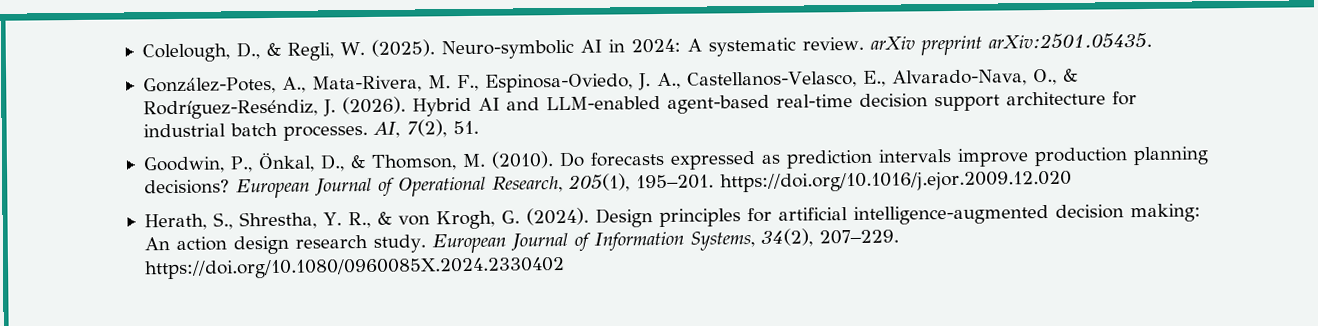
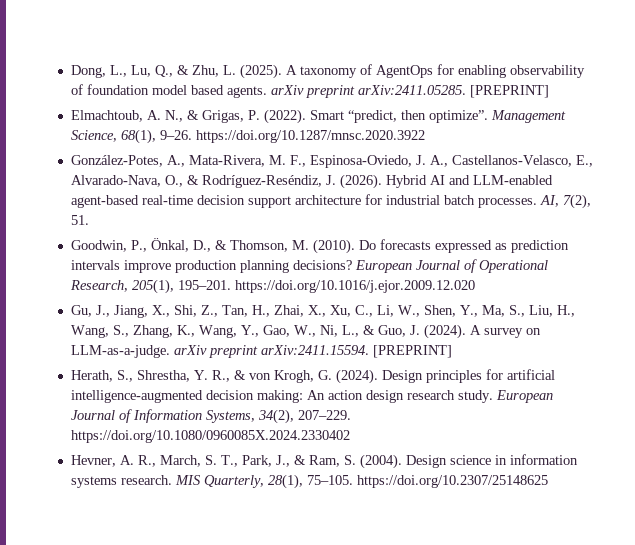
- Colelough, D., & Regli, W. (2025). Neuro-symbolic AI in 2024: A systematic review. arXiv preprint arXiv:2501.05435.
+ Dong, L., Lu, Q., & Zhu, L. (2025). A taxonomy of AgentOps for enabling observability of foundation model based agents. arXiv preprint arXiv:2411.05285. [PREPRINT]
+ Elmachtoub, A. N., & Grigas, P. (2022). Smart “predict, then optimize”. Management Science, 68(1), 9–26. https://doi.org/10.1287/mnsc.2020.3922
+ Gu, J., Jiang, X., Shi, Z., Tan, H., Zhai, X., Xu, C., Li, W., Shen, Y., Ma, S., Liu, H., Wang, S., Zhang, K., Wang, Y., Gao, W., Ni, L., & Guo, J. (2024). A survey on LLM-as-a-judge. arXiv preprint arXiv:2411.15594. [PREPRINT]
+ Hevner, A. R., March, S. T., Park, J., & Ram, S. (2004). Design science in information systems research. MIS Quarterly, 28(1), 75–105. https://doi.org/10.2307/25148625

